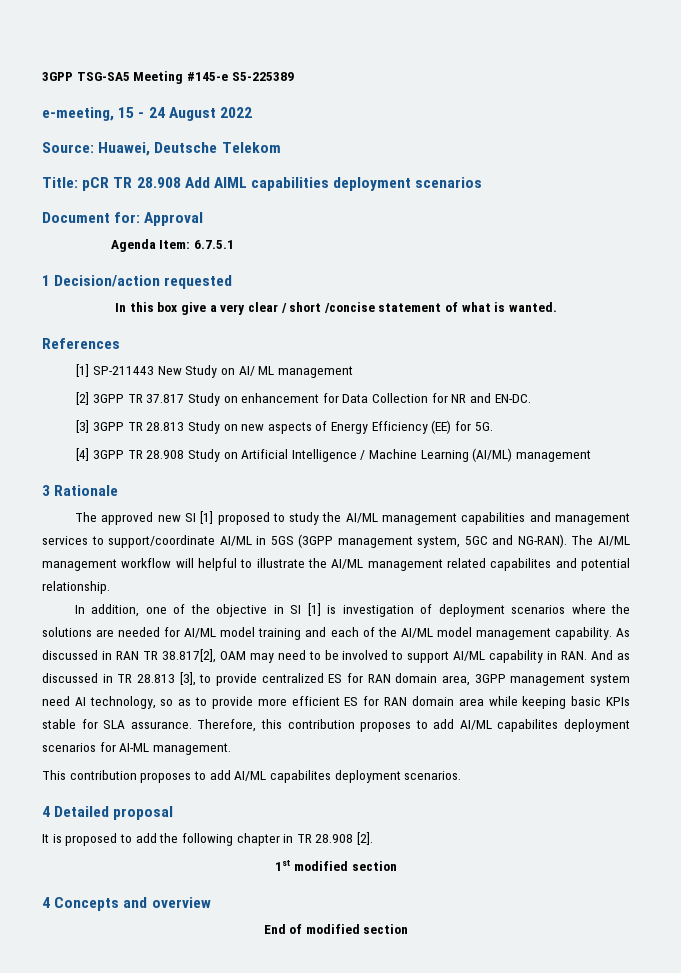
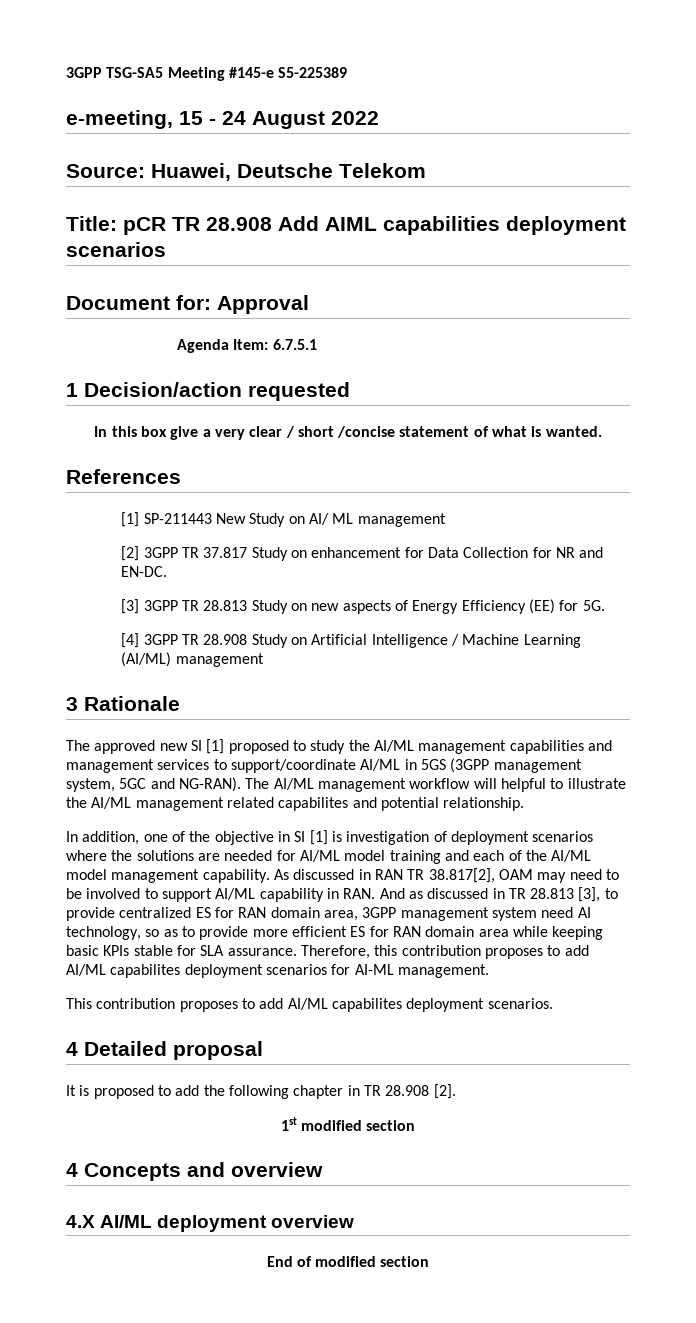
+ 4.X AI/ML deployment overview

